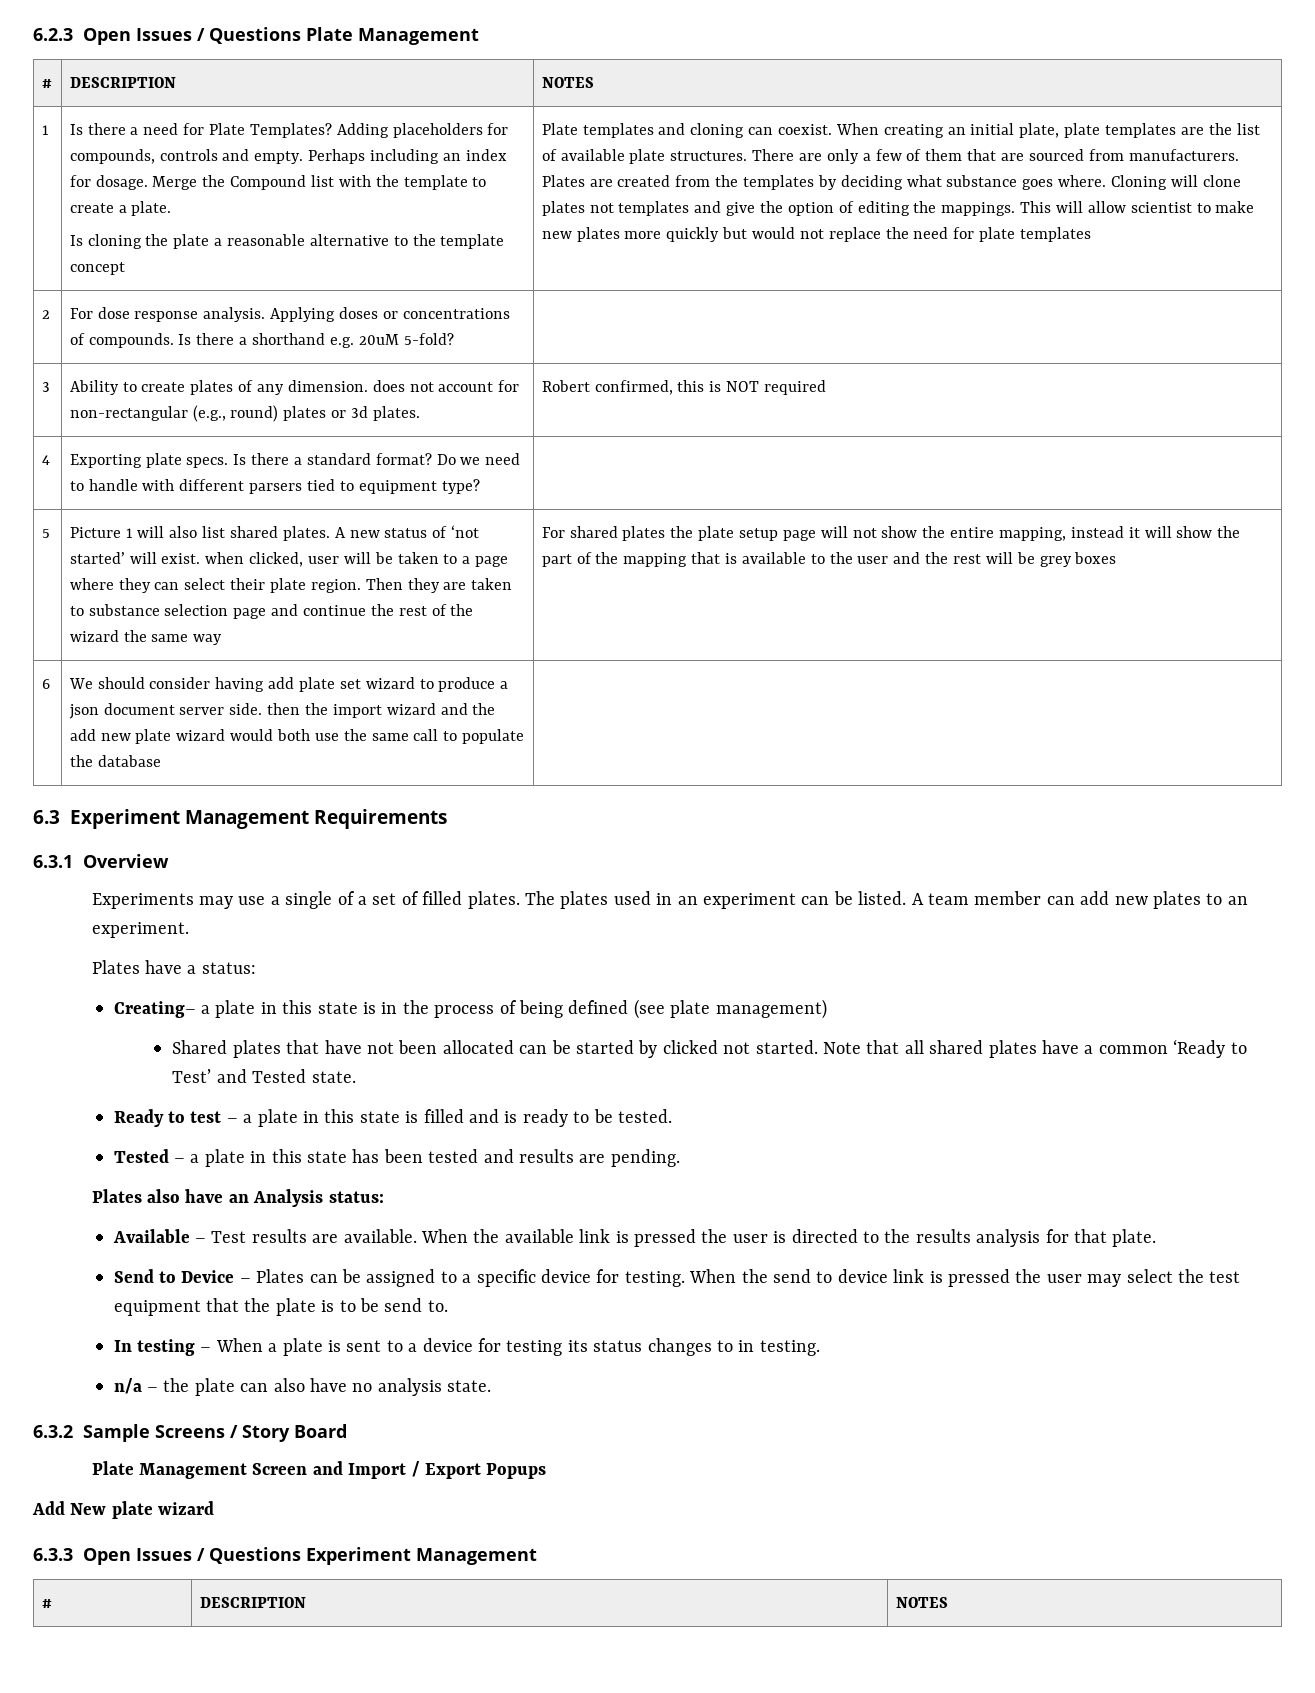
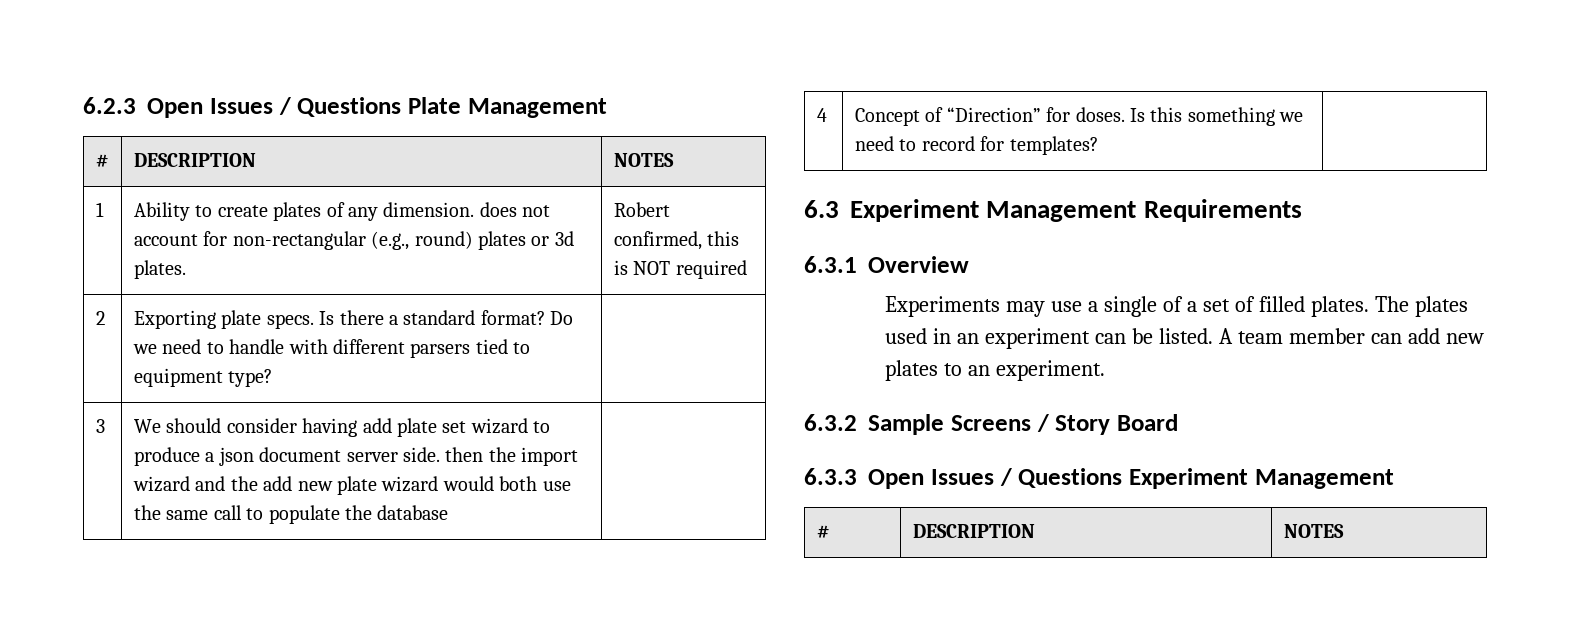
- Is there a need for Plate Templates? Adding placeholders for compounds, controls and empty. Perhaps including an index for dosage. Merge the Compound list with the template to create a plate.
- Is cloning the plate a reasonable alternative to the template concept | Plate templates and cloning can coexist. When creating an initial plate, plate templates are the list of available plate structures. There are only a few of them that are sourced from manufacturers. Plates are created from the templates by deciding what substance goes where. Cloning will clone plates not templates and give the option of editing the mappings. This will allow scientist to make new plates more quickly but would not replace the need for plate templates
- 2 | For dose response analysis. Applying doses or concentrations of compounds. Is there a shorthand e.g. 20uM 5-fold? |
- 3 | Ability to create plates of any dimension. does not account for non-rectangular (e.g., round) plates or 3d plates. | Robert confirmed, this is NOT required
+ Ability to create plates of any dimension. does not account for non-rectangular (e.g., round) plates or 3d plates. | Robert confirmed, this is NOT required
- 4 | Exporting plate specs. Is there a standard format? Do we need to handle with different parsers tied to equipment type? |
+ 2 | Exporting plate specs. Is there a standard format? Do we need to handle with different parsers tied to equipment type? |
- 5 | Picture 1 will also list shared plates. A new status of ‘not started’ will exist. when clicked, user will be taken to a page where they can select their plate region. Then they are taken to substance selection page and continue the rest of the wizard the same way | For shared plates the plate setup page will not show the entire mapping, instead it will show the part of the mapping that is available to the user and the rest will be grey boxes
- 6 | We should consider having add plate set wizard to produce a json document server side. then the import wizard and the add new plate wizard would both use the same call to populate the database |
+ 3 | We should consider having add plate set wizard to produce a json document server side. then the import wizard and the add new plate wizard would both use the same call to populate the database
+ 4 | Concept of “Direction” for doses. Is this something we need to record for templates? |
- Plates have a status:
- Creating– a plate in this state is in the process of being defined (see plate management)
- Shared plates that have not been allocated can be started by clicked not started. Note that all shared plates have a common ‘Ready to Test’ and Tested state.
- Ready to test – a plate in this state is filled and is ready to be tested.
- Tested – a plate in this state has been tested and results are pending.
- Plates also have an Analysis status:
- Available – Test results are available. When the available link is pressed the user is directed to the results analysis for that plate.
- Send to Device – Plates can be assigned to a specific device for testing. When the send to device link is pressed the user may select the test equipment that the plate is to be send to.
- In testing – When a plate is sent to a device for testing its status changes to in testing.
- n/a – the plate can also have no analysis state.
- Plate Management Screen and Import / Export Popups
- Add New plate wizard

